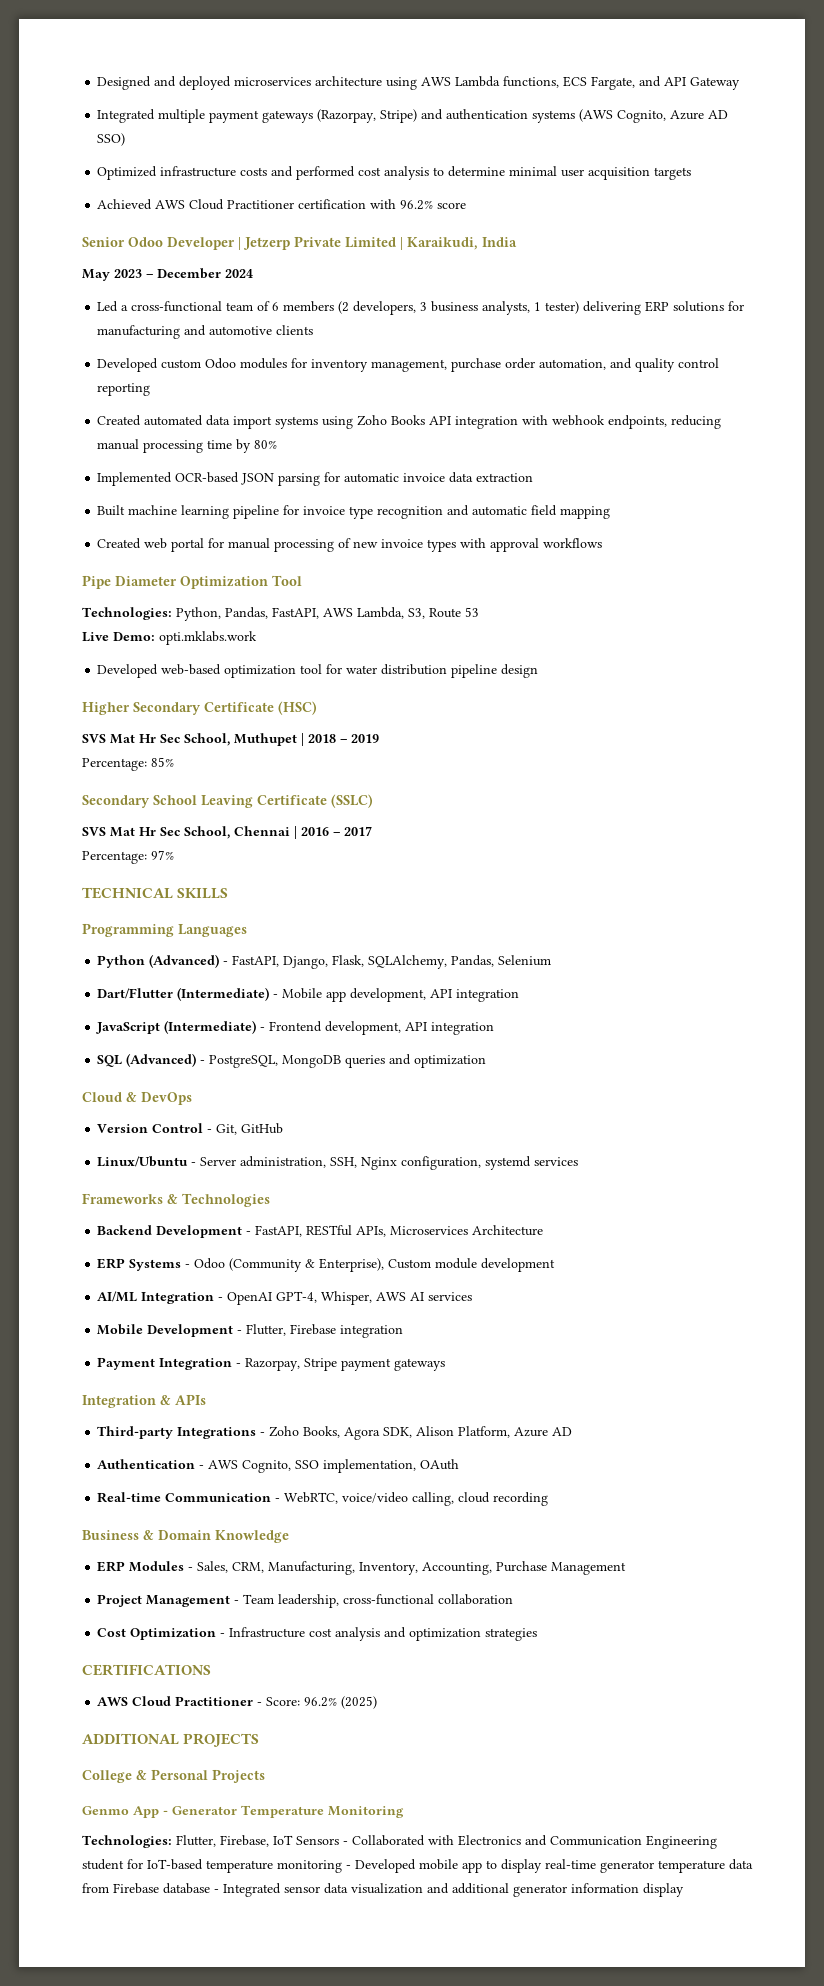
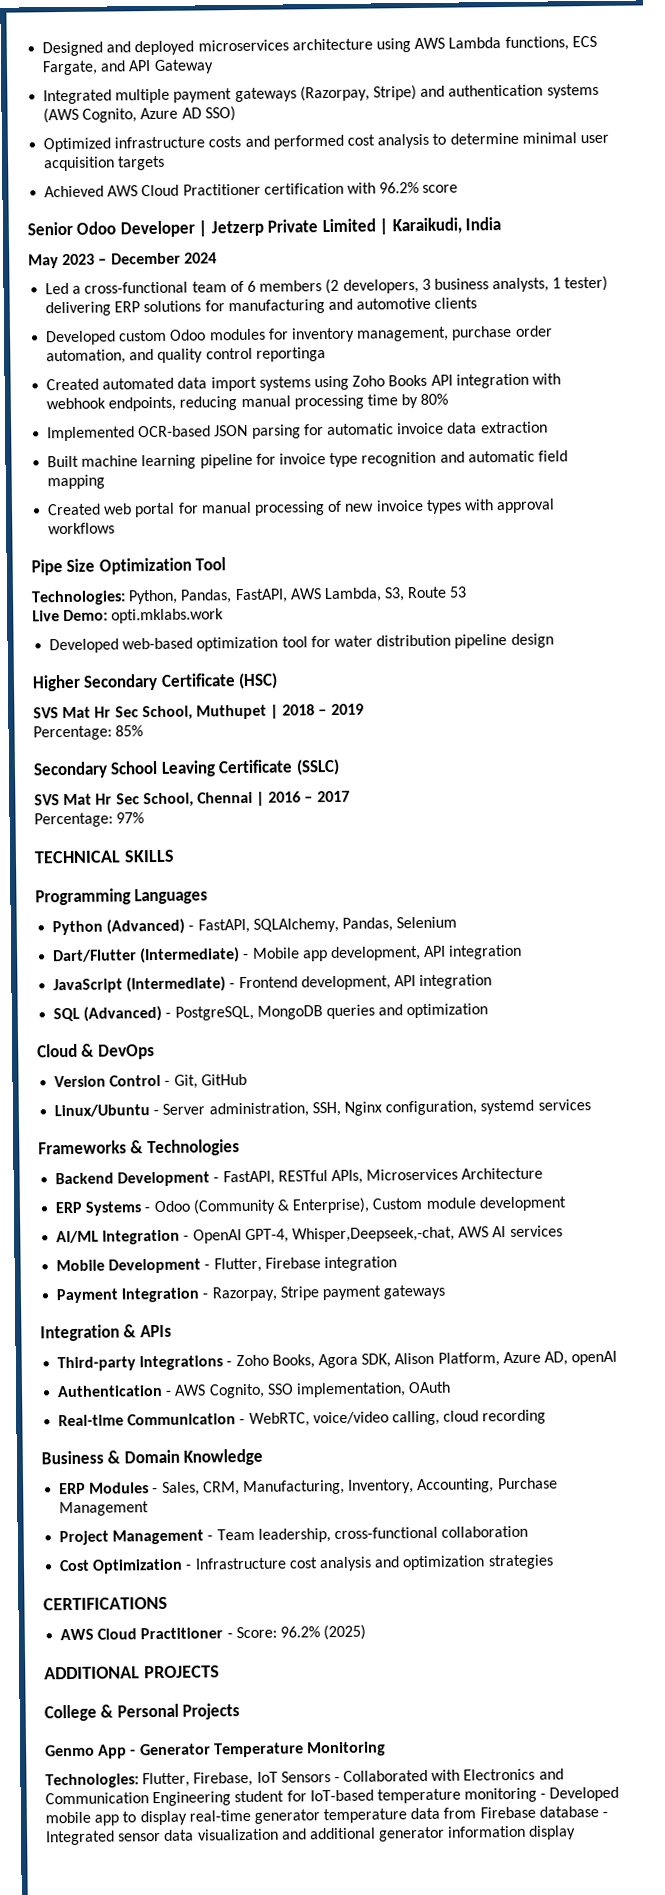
- Developed custom Odoo modules for inventory management, purchase order automation, and quality control reporting
+ Developed custom Odoo modules for inventory management, purchase order automation, and quality control reportinga
- Pipe Diameter Optimization Tool
+ Pipe Size Optimization Tool
- Python (Advanced) - FastAPI, Django, Flask, SQLAlchemy, Pandas, Selenium
+ Python (Advanced) - FastAPI, SQLAlchemy, Pandas, Selenium
- AI/ML Integration - OpenAI GPT-4, Whisper, AWS AI services
+ AI/ML Integration - OpenAI GPT-4, Whisper,Deepseek,-chat, AWS AI services
- Third-party Integrations - Zoho Books, Agora SDK, Alison Platform, Azure AD
+ Third-party Integrations - Zoho Books, Agora SDK, Alison Platform, Azure AD, openAI

